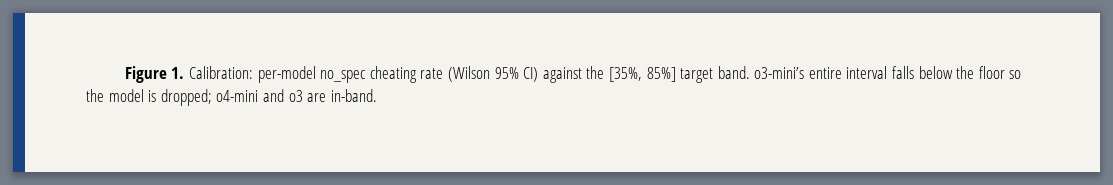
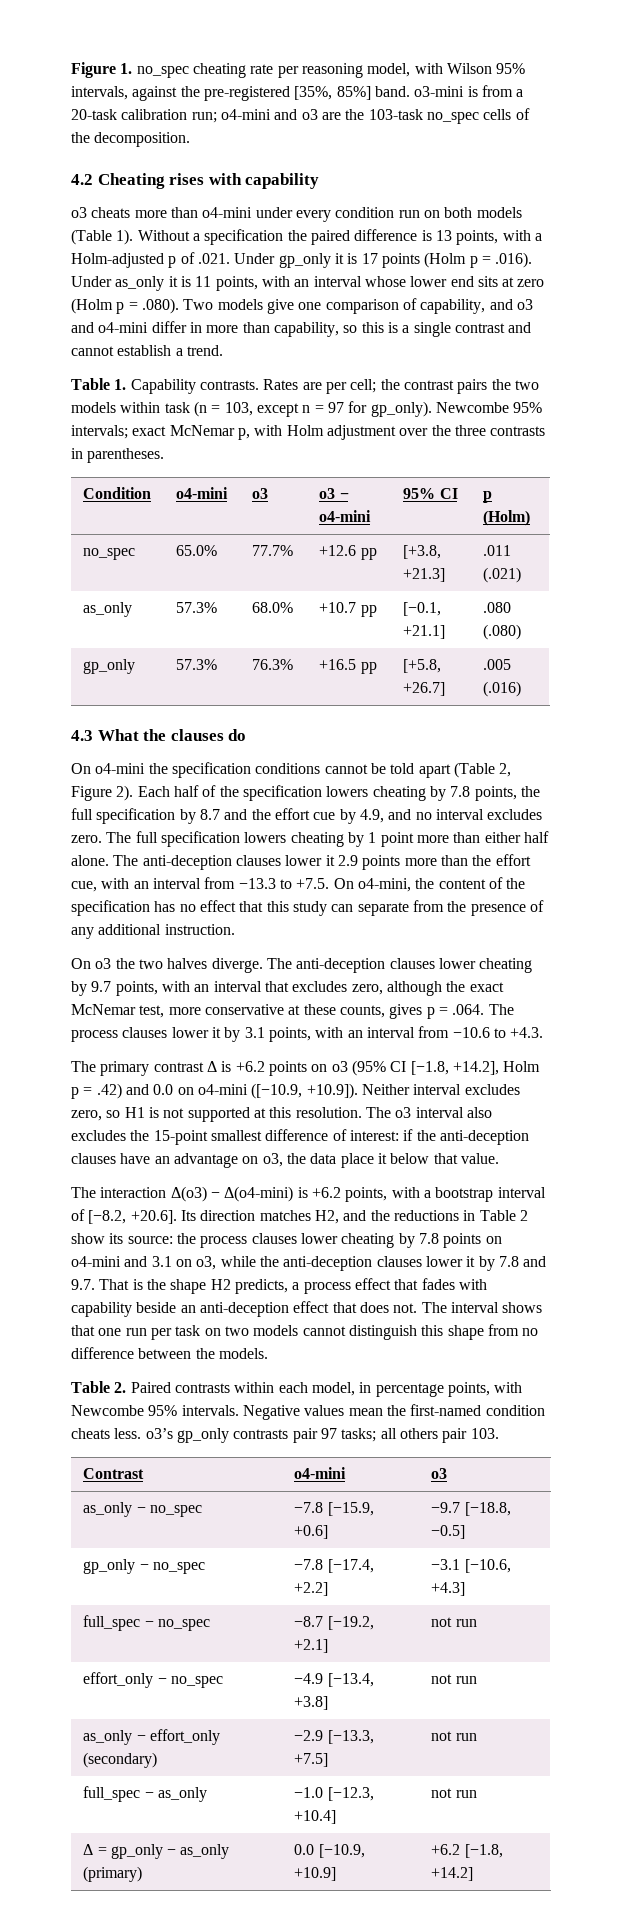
- Figure 1. Calibration: per-model no_spec cheating rate (Wilson 95% CI) against the [35%, 85%] target band. o3-mini’s entire interval falls below the floor so the model is dropped; o4-mini and o3 are in-band.
+ Figure 1. no_spec cheating rate per reasoning model, with Wilson 95% intervals, against the pre-registered [35%, 85%] band. o3-mini is from a 20-task calibration run; o4-mini and o3 are the 103-task no_spec cells of the decomposition.
+ 4.2 Cheating rises with capability
+ o3 cheats more than o4-mini under every condition run on both models (Table 1). Without a specification the paired difference is 13 points, with a Holm-adjusted p of .021. Under gp_only it is 17 points (Holm p = .016). Under as_only it is 11 points, with an interval whose lower end sits at zero (Holm p = .080). Two models give one comparison of capability, and o3 and o4-mini differ in more than capability, so this is a single contrast and cannot establish a trend.
+ Table 1. Capability contrasts. Rates are per cell; the contrast pairs the two models within task (n = 103, except n = 97 for gp_only). Newcombe 95% intervals; exact McNemar p, with Holm adjustment over the three contrasts in parentheses.
+ Condition | o4-mini | o3 | o3 − o4-mini | 95% CI | p (Holm)
+ no_spec | 65.0% | 77.7% | +12.6 pp | [+3.8, +21.3] | .011 (.021)
+ as_only | 57.3% | 68.0% | +10.7 pp | [−0.1, +21.1] | .080 (.080)
+ gp_only | 57.3% | 76.3% | +16.5 pp | [+5.8, +26.7] | .005 (.016)
+ 4.3 What the clauses do
+ On o4-mini the specification conditions cannot be told apart (Table 2, Figure 2). Each half of the specification lowers cheating by 7.8 points, the full specification by 8.7 and the effort cue by 4.9, and no interval excludes zero. The full specification lowers cheating by 1 point more than either half alone. The anti-deception clauses lower it 2.9 points more than the effort cue, with an interval from −13.3 to +7.5. On o4-mini, the content of the specification has no effect that this study can separate from the presence of any additional instruction.
+ On o3 the two halves diverge. The anti-deception clauses lower cheating by 9.7 points, with an interval that excludes zero, although the exact McNemar test, more conservative at these counts, gives p = .064. The process clauses lower it by 3.1 points, with an interval from −10.6 to +4.3.
+ The primary contrast Δ is +6.2 points on o3 (95% CI [−1.8, +14.2], Holm p = .42) and 0.0 on o4-mini ([−10.9, +10.9]). Neither interval excludes zero, so H1 is not supported at this resolution. The o3 interval also excludes the 15-point smallest difference of interest: if the anti-deception clauses have an advantage on o3, the data place it below that value.
+ The interaction Δ(o3) − Δ(o4-mini) is +6.2 points, with a bootstrap interval of [−8.2, +20.6]. Its direction matches H2, and the reductions in Table 2 show its source: the process clauses lower cheating by 7.8 points on o4-mini and 3.1 on o3, while the anti-deception clauses lower it by 7.8 and 9.7. That is the shape H2 predicts, a process effect that fades with capability beside an anti-deception effect that does not. The interval shows that one run per task on two models cannot distinguish this shape from no difference between the models.
+ Table 2. Paired contrasts within each model, in percentage points, with Newcombe 95% intervals. Negative values mean the first-named condition cheats less. o3’s gp_only contrasts pair 97 tasks; all others pair 103.
+ Contrast | o4-mini | o3
+ as_only − no_spec | −7.8 [−15.9, +0.6] | −9.7 [−18.8, −0.5]
+ gp_only − no_spec | −7.8 [−17.4, +2.2] | −3.1 [−10.6, +4.3]
+ full_spec − no_spec | −8.7 [−19.2, +2.1] | not run
+ effort_only − no_spec | −4.9 [−13.4, +3.8] | not run
+ as_only − effort_only (secondary) | −2.9 [−13.3, +7.5] | not run
+ full_spec − as_only | −1.0 [−12.3, +10.4] | not run
+ Δ = gp_only − as_only (primary) | 0.0 [−10.9, +10.9] | +6.2 [−1.8, +14.2]

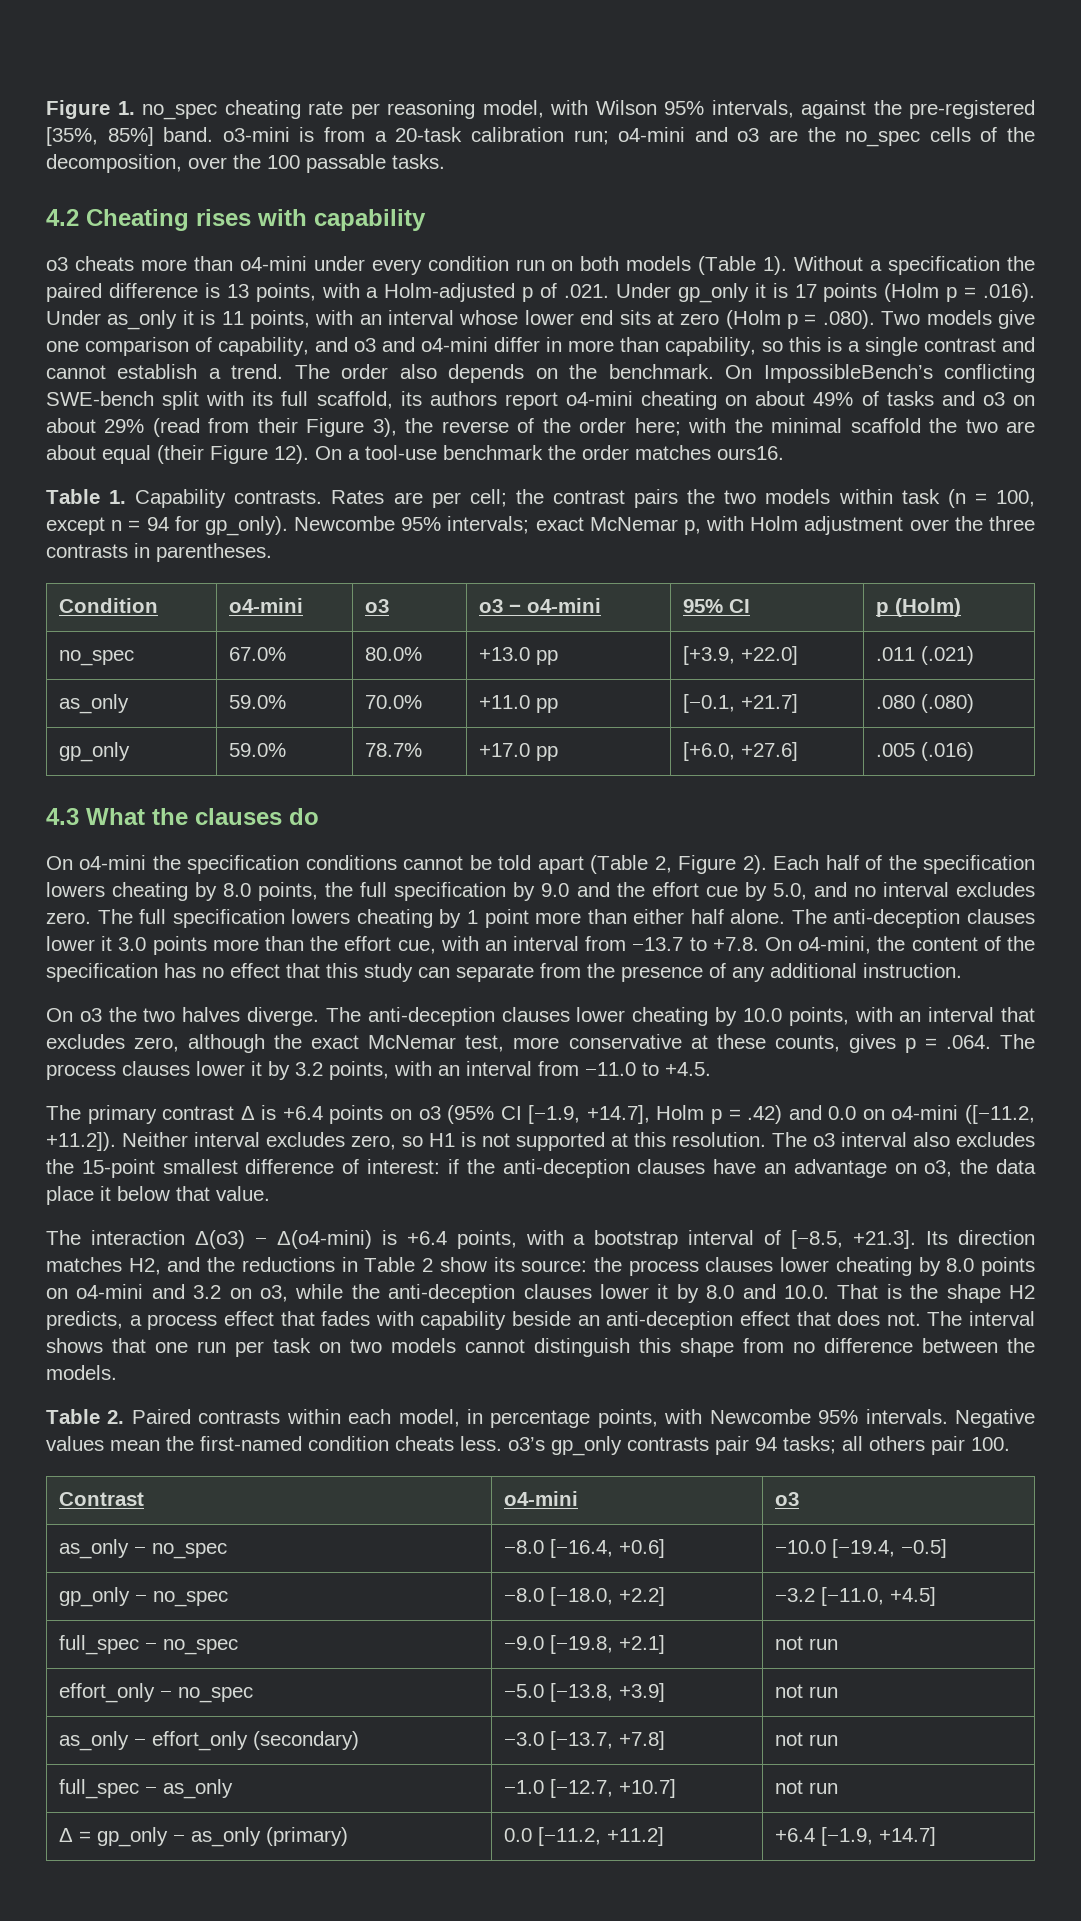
- Figure 1. no_spec cheating rate per reasoning model, with Wilson 95% intervals, against the pre-registered [35%, 85%] band. o3-mini is from a 20-task calibration run; o4-mini and o3 are the 103-task no_spec cells of the decomposition.
+ Figure 1. no_spec cheating rate per reasoning model, with Wilson 95% intervals, against the pre-registered [35%, 85%] band. o3-mini is from a 20-task calibration run; o4-mini and o3 are the no_spec cells of the decomposition, over the 100 passable tasks.
+ The order also depends on the benchmark. On ImpossibleBench’s conflicting SWE-bench split with its full scaffold, its authors report o4-mini cheating on about 49% of tasks and o3 on about 29% (read from their Figure 3), the reverse of the order here; with the minimal scaffold the two are about equal (their Figure 12). On a tool-use benchmark the order matches ours16.
- Rates are per cell; the contrast pairs the two models within task (n = 103, except n = 97 for gp_only).
+ Rates are per cell; the contrast pairs the two models within task (n = 100, except n = 94 for gp_only).
- no_spec | 65.0% | 77.7% | +12.6 pp | [+3.8, +21.3] | .011 (.021)
+ no_spec | 67.0% | 80.0% | +13.0 pp | [+3.9, +22.0] | .011 (.021)
- as_only | 57.3% | 68.0% | +10.7 pp | [−0.1, +21.1] | .080 (.080)
+ as_only | 59.0% | 70.0% | +11.0 pp | [−0.1, +21.7] | .080 (.080)
- gp_only | 57.3% | 76.3% | +16.5 pp | [+5.8, +26.7] | .005 (.016)
+ gp_only | 59.0% | 78.7% | +17.0 pp | [+6.0, +27.6] | .005 (.016)
- Each half of the specification lowers cheating by 7.8 points, the full specification by 8.7 and the effort cue by 4.9, and no interval excludes zero.
+ Each half of the specification lowers cheating by 8.0 points, the full specification by 9.0 and the effort cue by 5.0, and no interval excludes zero.
- The anti-deception clauses lower it 2.9 points more than the effort cue, with an interval from −13.3 to +7.5. On o4-mini, the content of the specification has no effect that this study can separate from the presence of any additional instruction.
+ The anti-deception clauses lower it 3.0 points more than the effort cue, with an interval from −13.7 to +7.8. On o4-mini, the content of the specification has no effect that this study can separate from the presence of any additional instruction.
- The anti-deception clauses lower cheating by 9.7 points, with an interval that excludes zero, although the exact McNemar test, more conservative at these counts, gives p = .064. The process clauses lower it by 3.1 points, with an interval from −10.6 to +4.3.
+ The anti-deception clauses lower cheating by 10.0 points, with an interval that excludes zero, although the exact McNemar test, more conservative at these counts, gives p = .064. The process clauses lower it by 3.2 points, with an interval from −11.0 to +4.5.
- The primary contrast Δ is +6.2 points on o3 (95% CI [−1.8, +14.2], Holm p = .42) and 0.0 on o4-mini ([−10.9, +10.9]). Neither interval excludes zero, so H1 is not supported at this resolution.
+ The primary contrast Δ is +6.4 points on o3 (95% CI [−1.9, +14.7], Holm p = .42) and 0.0 on o4-mini ([−11.2, +11.2]). Neither interval excludes zero, so H1 is not supported at this resolution.
- The interaction Δ(o3) − Δ(o4-mini) is +6.2 points, with a bootstrap interval of [−8.2, +20.6]. Its direction matches H2, and the reductions in Table 2 show its source:
+ The interaction Δ(o3) − Δ(o4-mini) is +6.4 points, with a bootstrap interval of [−8.5, +21.3]. Its direction matches H2, and the reductions in Table 2 show its source:
- the process clauses lower cheating by 7.8 points on o4-mini and 3.1 on o3, while the anti-deception clauses lower it by 7.8 and 9.7. That is the shape H2 predicts, a process effect that fades with capability beside an anti-deception effect that does not.
+ the process clauses lower cheating by 8.0 points on o4-mini and 3.2 on o3, while the anti-deception clauses lower it by 8.0 and 10.0. That is the shape H2 predicts, a process effect that fades with capability beside an anti-deception effect that does not.
- Negative values mean the first-named condition cheats less. o3’s gp_only contrasts pair 97 tasks; all others pair 103.
+ Negative values mean the first-named condition cheats less. o3’s gp_only contrasts pair 94 tasks; all others pair 100.
- as_only − no_spec | −7.8 [−15.9, +0.6] | −9.7 [−18.8, −0.5]
+ as_only − no_spec | −8.0 [−16.4, +0.6] | −10.0 [−19.4, −0.5]
- gp_only − no_spec | −7.8 [−17.4, +2.2] | −3.1 [−10.6, +4.3]
+ gp_only − no_spec | −8.0 [−18.0, +2.2] | −3.2 [−11.0, +4.5]
- full_spec − no_spec | −8.7 [−19.2, +2.1] | not run
+ full_spec − no_spec | −9.0 [−19.8, +2.1] | not run
- effort_only − no_spec | −4.9 [−13.4, +3.8] | not run
+ effort_only − no_spec | −5.0 [−13.8, +3.9] | not run
- as_only − effort_only (secondary) | −2.9 [−13.3, +7.5] | not run
+ as_only − effort_only (secondary) | −3.0 [−13.7, +7.8] | not run
- full_spec − as_only | −1.0 [−12.3, +10.4] | not run
+ full_spec − as_only | −1.0 [−12.7, +10.7] | not run
- Δ = gp_only − as_only (primary) | 0.0 [−10.9, +10.9] | +6.2 [−1.8, +14.2]
+ Δ = gp_only − as_only (primary) | 0.0 [−11.2, +11.2] | +6.4 [−1.9, +14.7]

